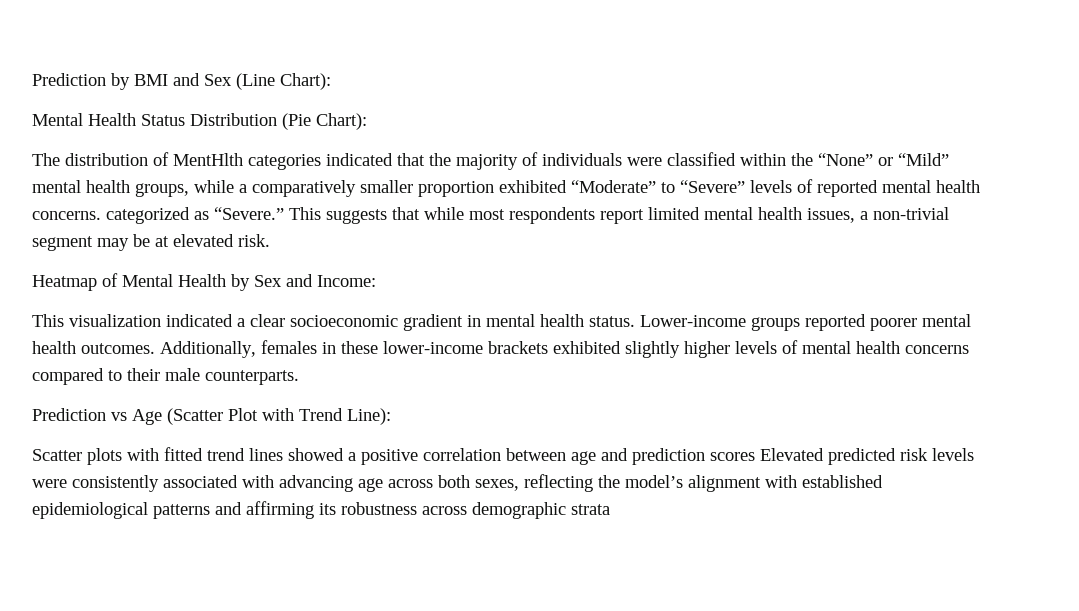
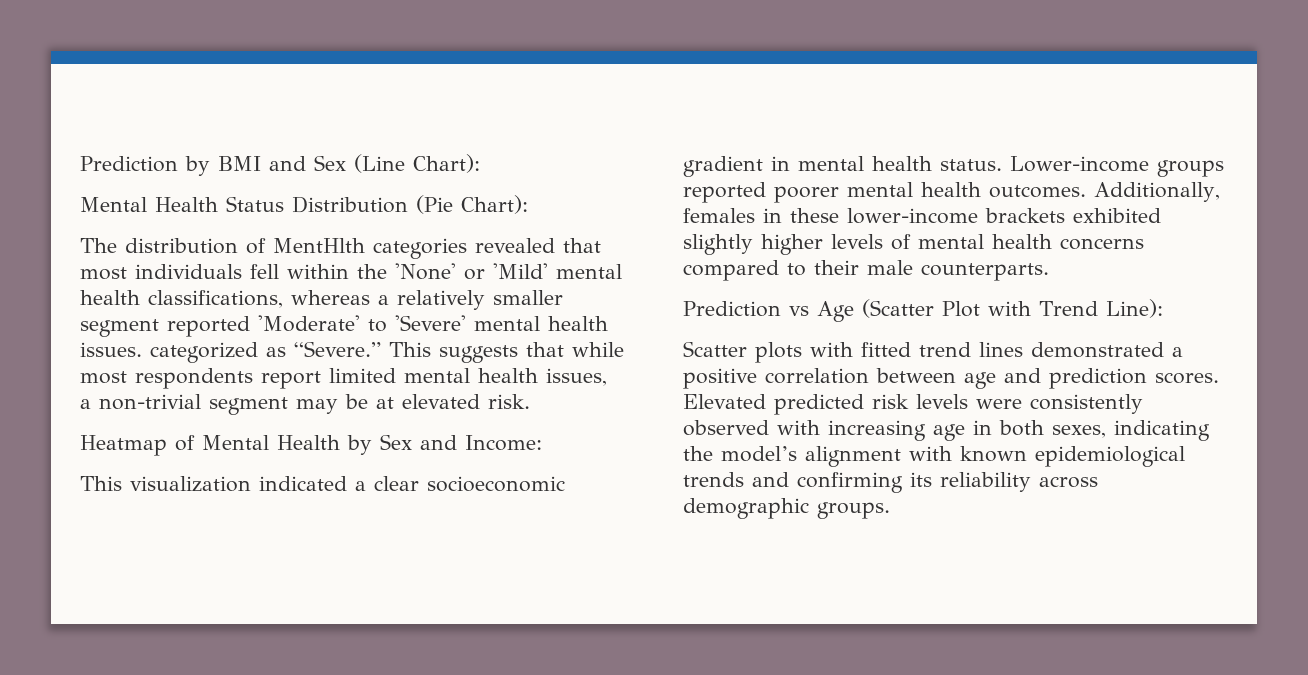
- The distribution of MentHlth categories indicated that the majority of individuals were classified within the “None” or “Mild” mental health groups, while a comparatively smaller proportion exhibited “Moderate” to “Severe” levels of reported mental health concerns. categorized as “Severe.”
+ The distribution of MentHlth categories revealed that most individuals fell within the 'None' or 'Mild' mental health classifications, whereas a relatively smaller segment reported 'Moderate' to 'Severe' mental health issues. categorized as “Severe.”
- Scatter plots with fitted trend lines showed a positive correlation between age and prediction scores Elevated predicted risk levels were consistently associated with advancing age across both sexes, reflecting the model’s alignment with established epidemiological patterns and affirming its robustness across demographic strata
+ Scatter plots with fitted trend lines demonstrated a positive correlation between age and prediction scores. Elevated predicted risk levels were consistently observed with increasing age in both sexes, indicating the model’s alignment with known epidemiological trends and confirming its reliability across demographic groups.

